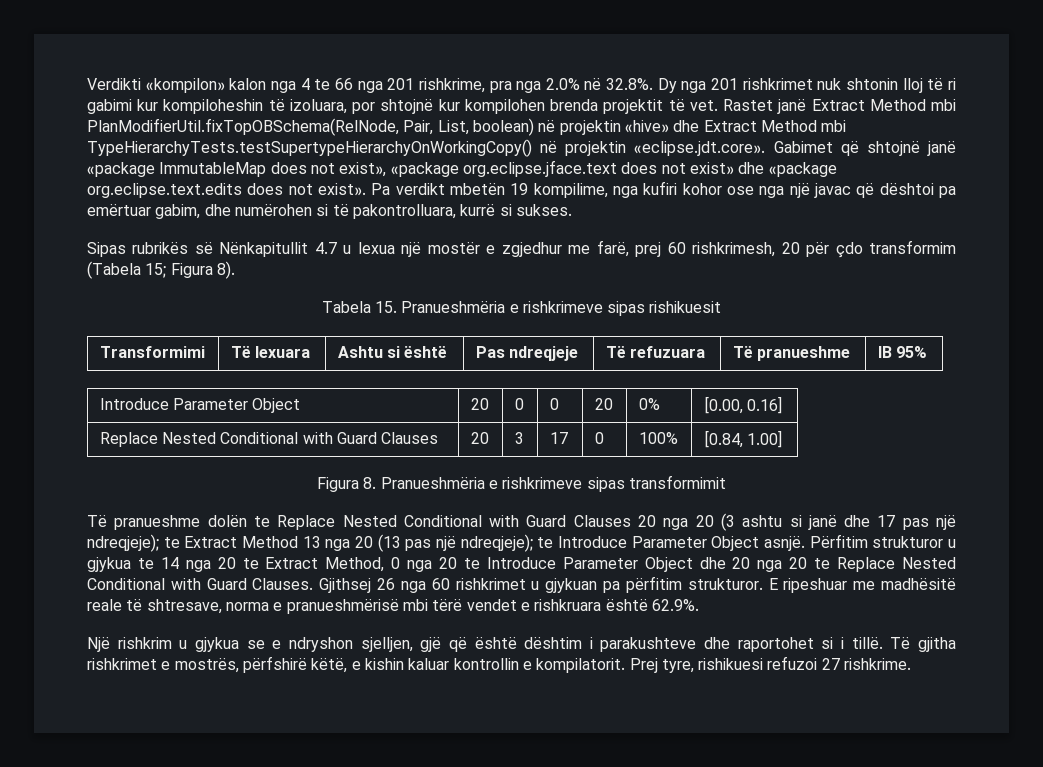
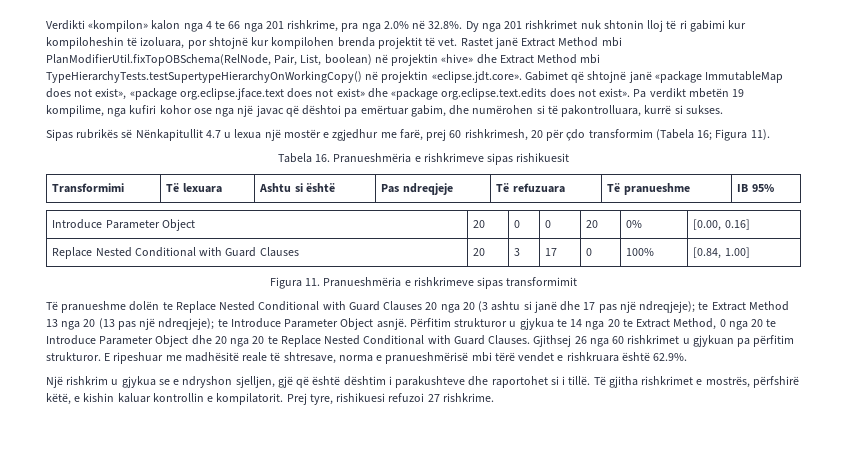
- Sipas rubrikës së Nënkapitullit 4.7 u lexua një mostër e zgjedhur me farë, prej 60 rishkrimesh, 20 për çdo transformim (Tabela 15; Figura 8).
+ Sipas rubrikës së Nënkapitullit 4.7 u lexua një mostër e zgjedhur me farë, prej 60 rishkrimesh, 20 për çdo transformim (Tabela 16; Figura 11).
- Tabela 15. Pranueshmëria e rishkrimeve sipas rishikuesit
+ Tabela 16. Pranueshmëria e rishkrimeve sipas rishikuesit
- Figura 8. Pranueshmëria e rishkrimeve sipas transformimit
+ Figura 11. Pranueshmëria e rishkrimeve sipas transformimit

